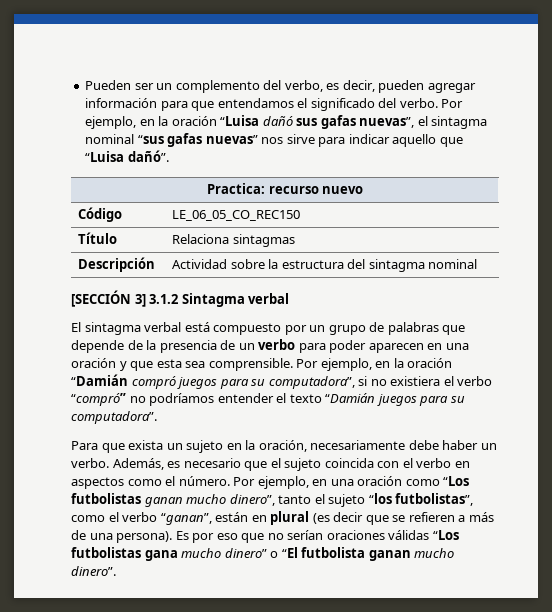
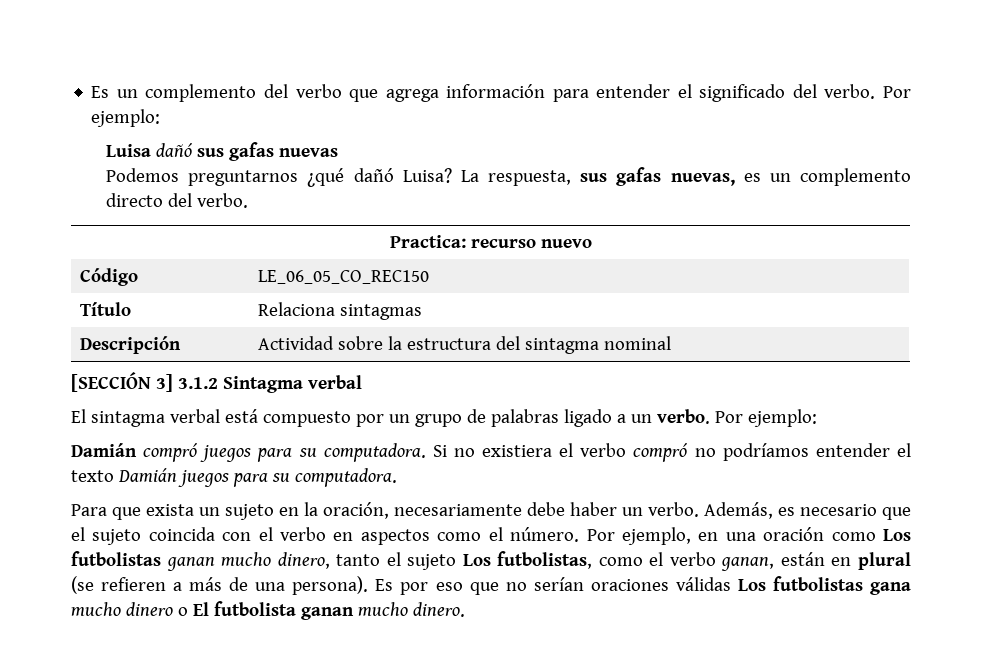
- Pueden ser un complemento del verbo, es decir, pueden agregar información para que entendamos el significado del verbo. Por ejemplo, en la oración “Luisa dañó sus gafas nuevas”, el sintagma nominal “sus gafas nuevas” nos sirve para indicar aquello que “Luisa dañó”.
+ Es un complemento del verbo que agrega información para entender el significado del verbo. Por ejemplo:
+ Luisa dañó sus gafas nuevas
+ Podemos preguntarnos ¿qué dañó Luisa? La respuesta, sus gafas nuevas, es un complemento directo del verbo.
- El sintagma verbal está compuesto por un grupo de palabras que depende de la presencia de un verbo para poder aparecen en una oración y que esta sea comprensible. Por ejemplo, en la oración “Damián compró juegos para su computadora”, si no existiera el verbo “compró” no podríamos entender el texto “Damián juegos para su computadora”.
+ El sintagma verbal está compuesto por un grupo de palabras ligado a un verbo. Por ejemplo:
+ Damián compró juegos para su computadora. Si no existiera el verbo compró no podríamos entender el texto Damián juegos para su computadora.
- Por ejemplo, en una oración como “Los futbolistas ganan mucho dinero”, tanto el sujeto “los futbolistas”, como el verbo “ganan”, están en plural (es decir que se refieren a más de una persona).
+ Por ejemplo, en una oración como Los futbolistas ganan mucho dinero, tanto el sujeto Los futbolistas, como el verbo ganan, están en plural (se refieren a más de una persona).
- Es por eso que no serían oraciones válidas “Los futbolistas gana mucho dinero” o “El futbolista ganan mucho dinero”.
+ Es por eso que no serían oraciones válidas Los futbolistas gana mucho dinero o El futbolista ganan mucho dinero.

